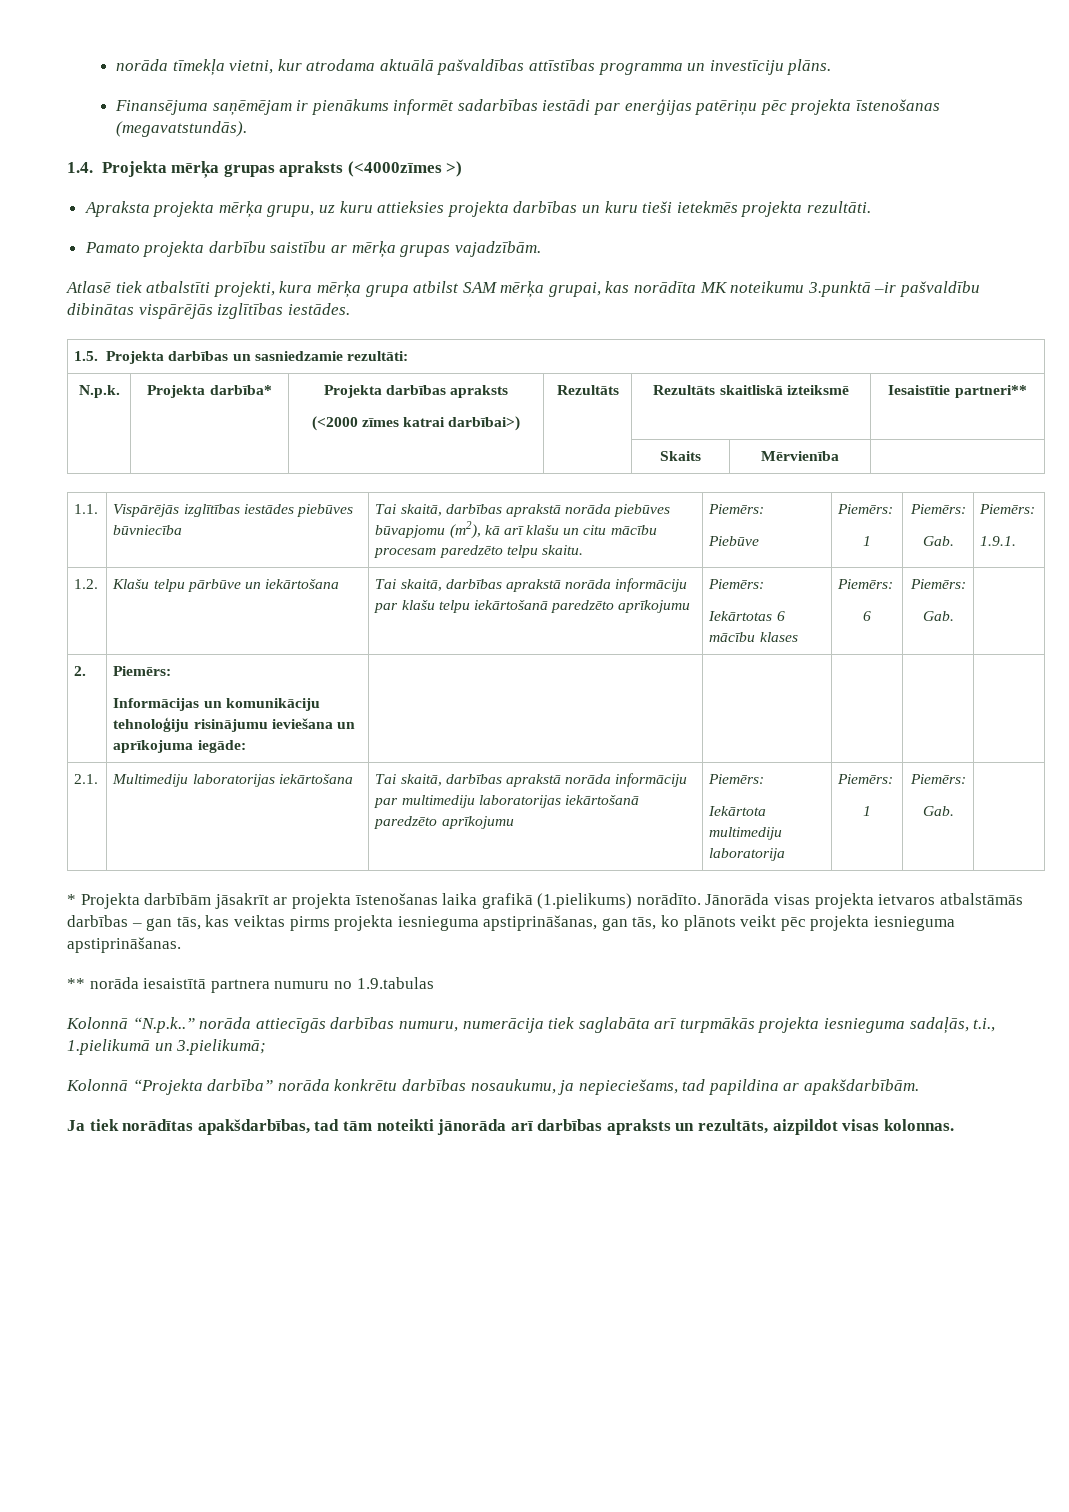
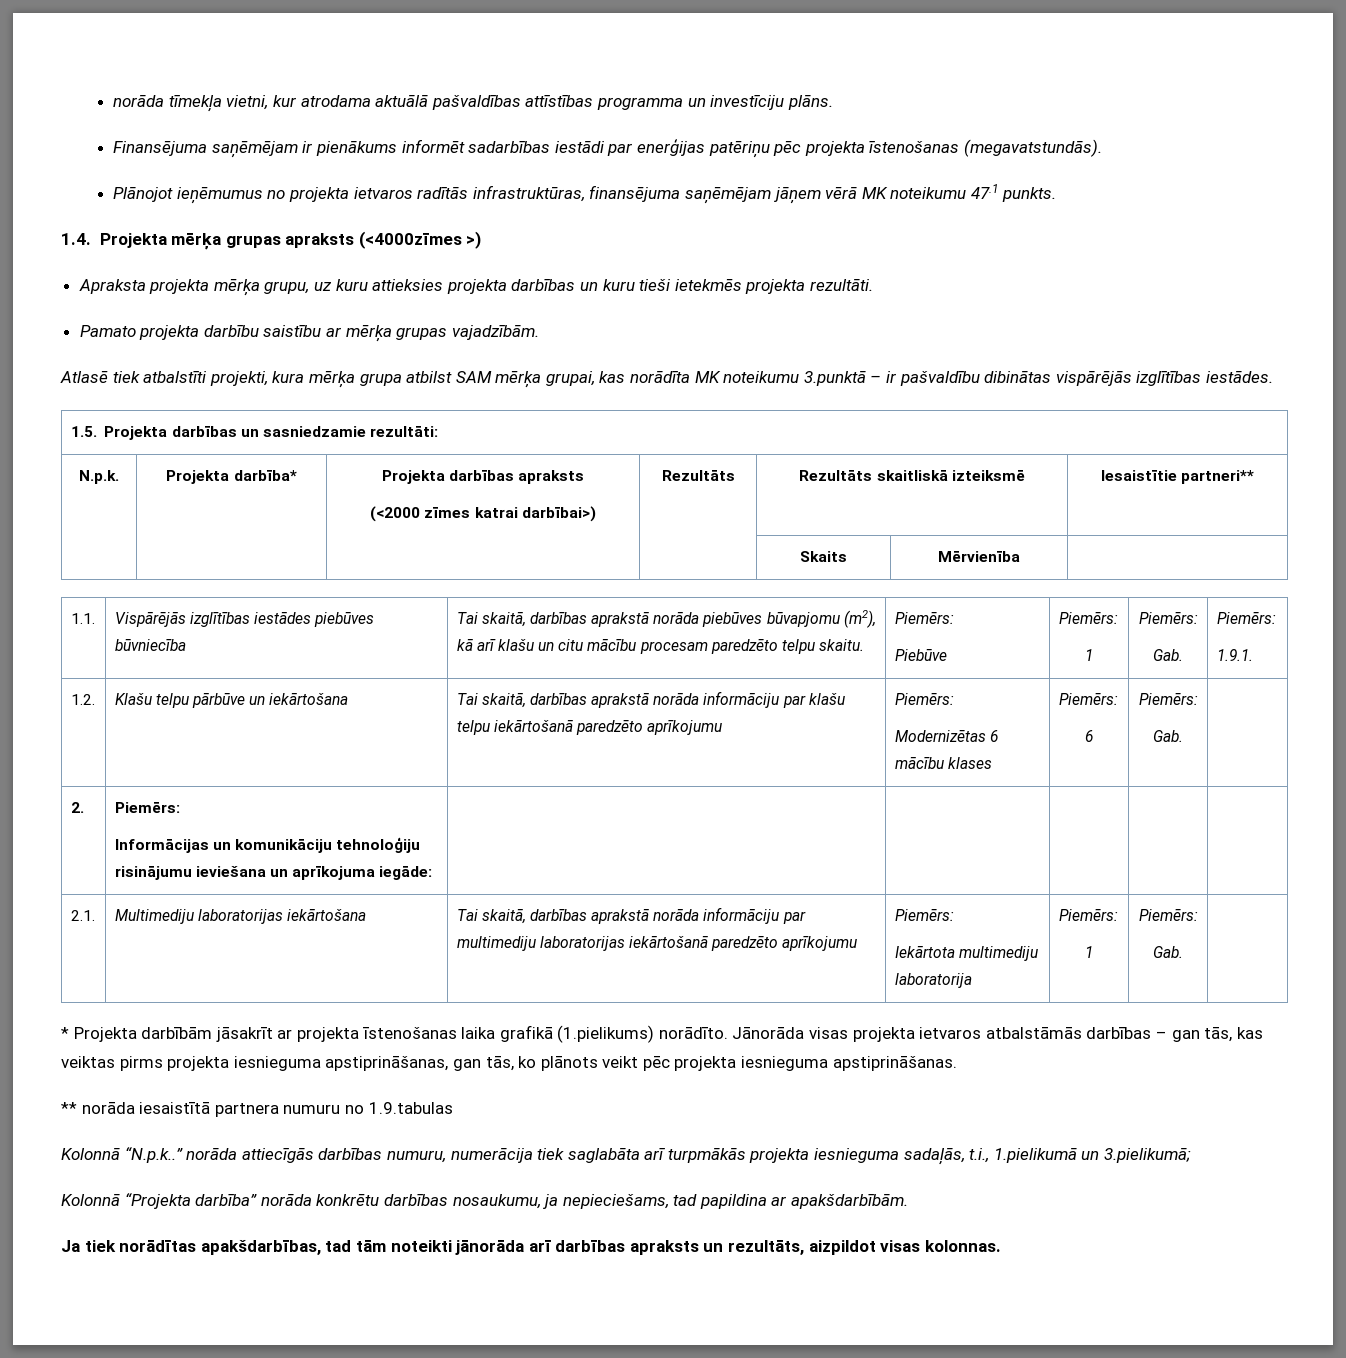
+ Plānojot ieņēmumus no projekta ietvaros radītās infrastruktūras, finansējuma saņēmējam jāņem vērā MK noteikumu 47.1 punkts.
- Atlasē tiek atbalstīti projekti, kura mērķa grupa atbilst SAM mērķa grupai, kas norādīta MK noteikumu 3.punktā –ir pašvaldību dibinātas vispārējās izglītības iestādes.
+ Atlasē tiek atbalstīti projekti, kura mērķa grupa atbilst SAM mērķa grupai, kas norādīta MK noteikumu 3.punktā – ir pašvaldību dibinātas vispārējās izglītības iestādes.
  1.2. | Klašu telpu pārbūve un iekārtošana | Tai skaitā, darbības aprakstā norāda informāciju par klašu telpu iekārtošanā paredzēto aprīkojumu | Piemērs:
- Iekārtotas 6 mācību klases | Piemērs:
+ Modernizētas 6 mācību klases | Piemērs:

